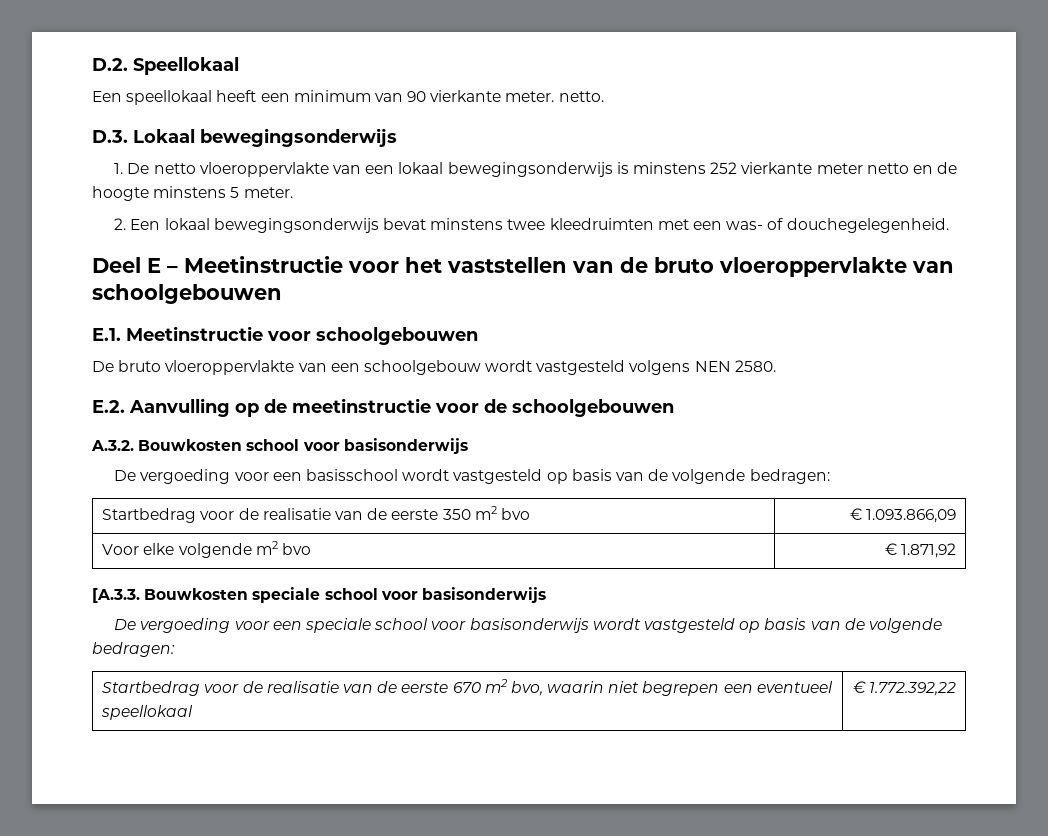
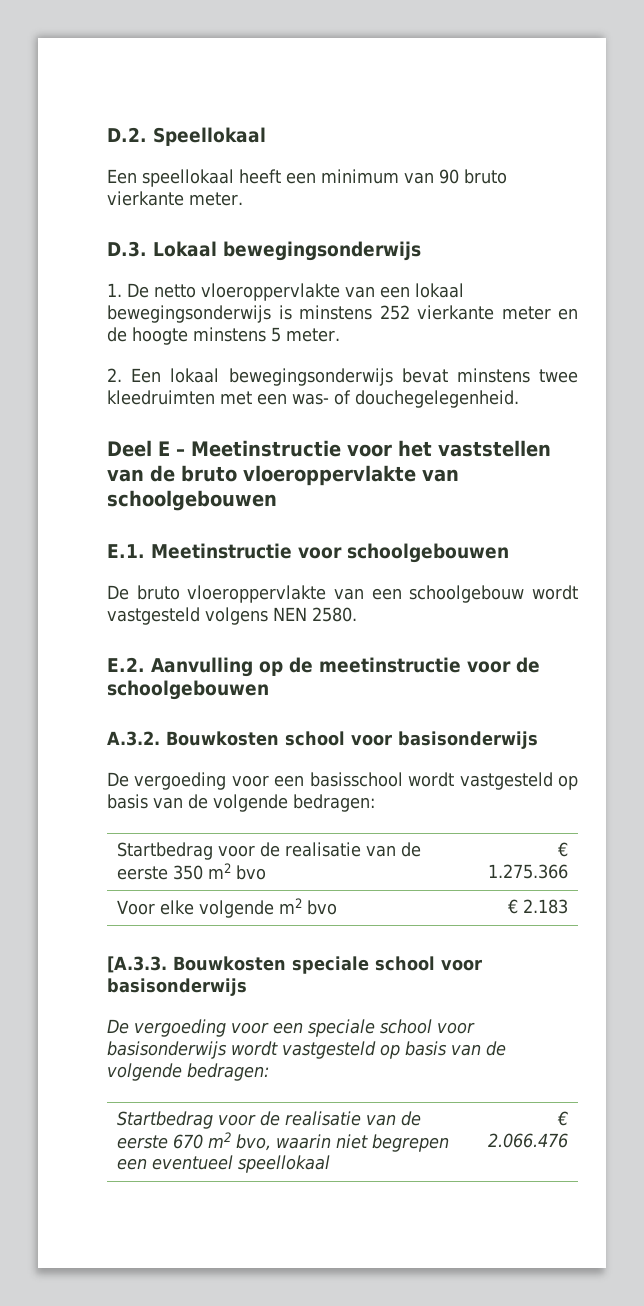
- Een speellokaal heeft een minimum van 90 vierkante meter. netto.
+ Een speellokaal heeft een minimum van 90 bruto vierkante meter.
- 1. De netto vloeroppervlakte van een lokaal bewegingsonderwijs is minstens 252 vierkante meter netto en de hoogte minstens 5 meter.
+ 1. De netto vloeroppervlakte van een lokaal bewegingsonderwijs is minstens 252 vierkante meter en de hoogte minstens 5 meter.
- Startbedrag voor de realisatie van de eerste 350 m2 bvo | € 1.093.866,09
+ Startbedrag voor de realisatie van de eerste 350 m2 bvo | € 1.275.366
- Voor elke volgende m2 bvo | € 1.871,92
+ Voor elke volgende m2 bvo | € 2.183
- Startbedrag voor de realisatie van de eerste 670 m2 bvo, waarin niet begrepen een eventueel speellokaal | € 1.772.392,22
+ Startbedrag voor de realisatie van de eerste 670 m2 bvo, waarin niet begrepen een eventueel speellokaal | € 2.066.476

